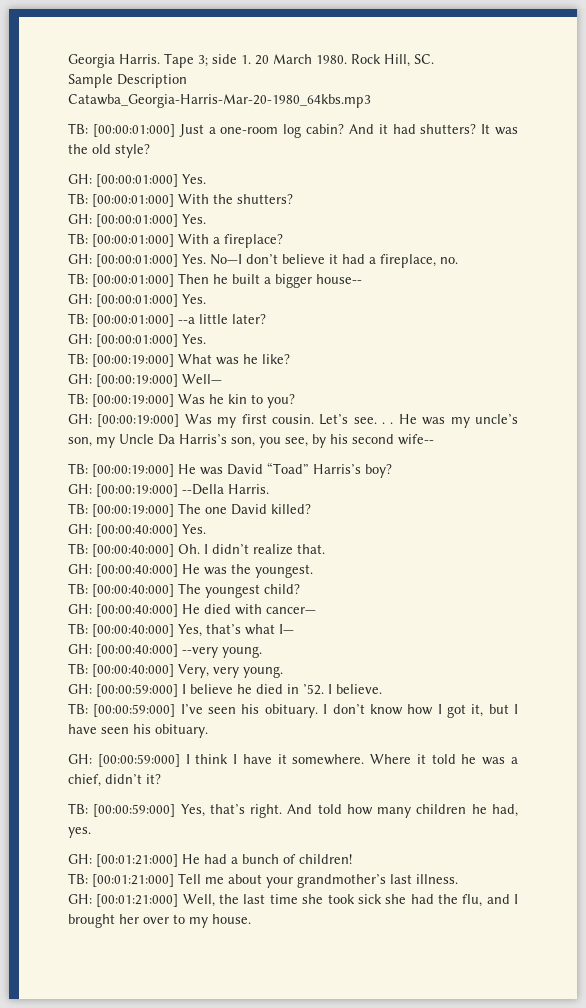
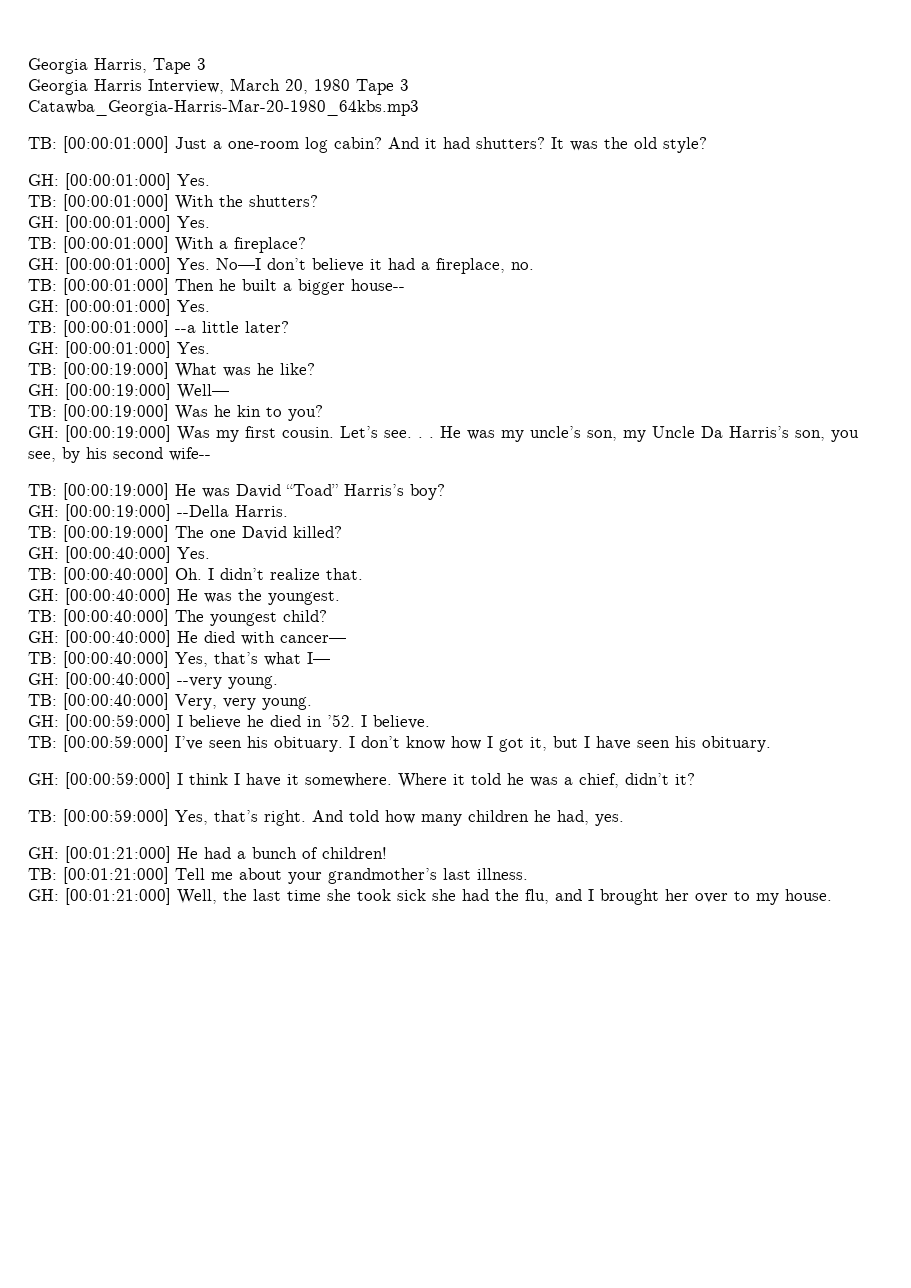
- Georgia Harris. Tape 3; side 1. 20 March 1980. Rock Hill, SC.
- Sample Description
+ Georgia Harris, Tape 3
+ Georgia Harris Interview, March 20, 1980 Tape 3

